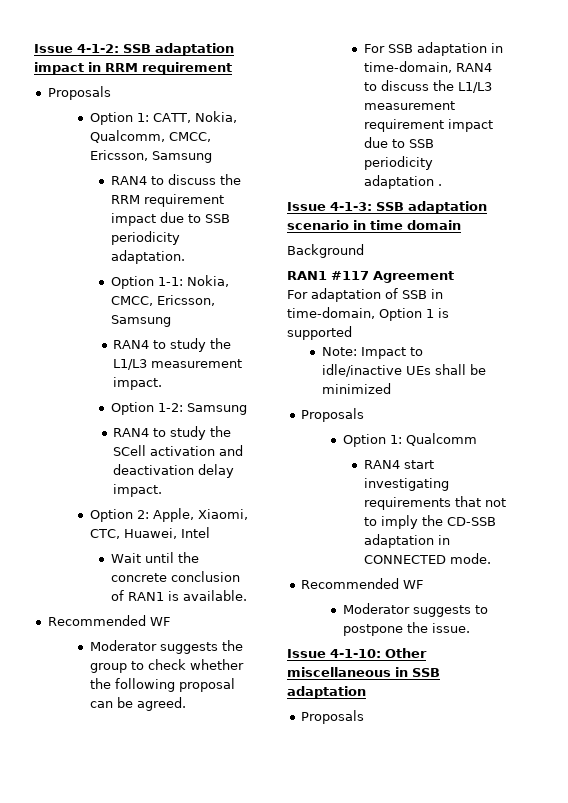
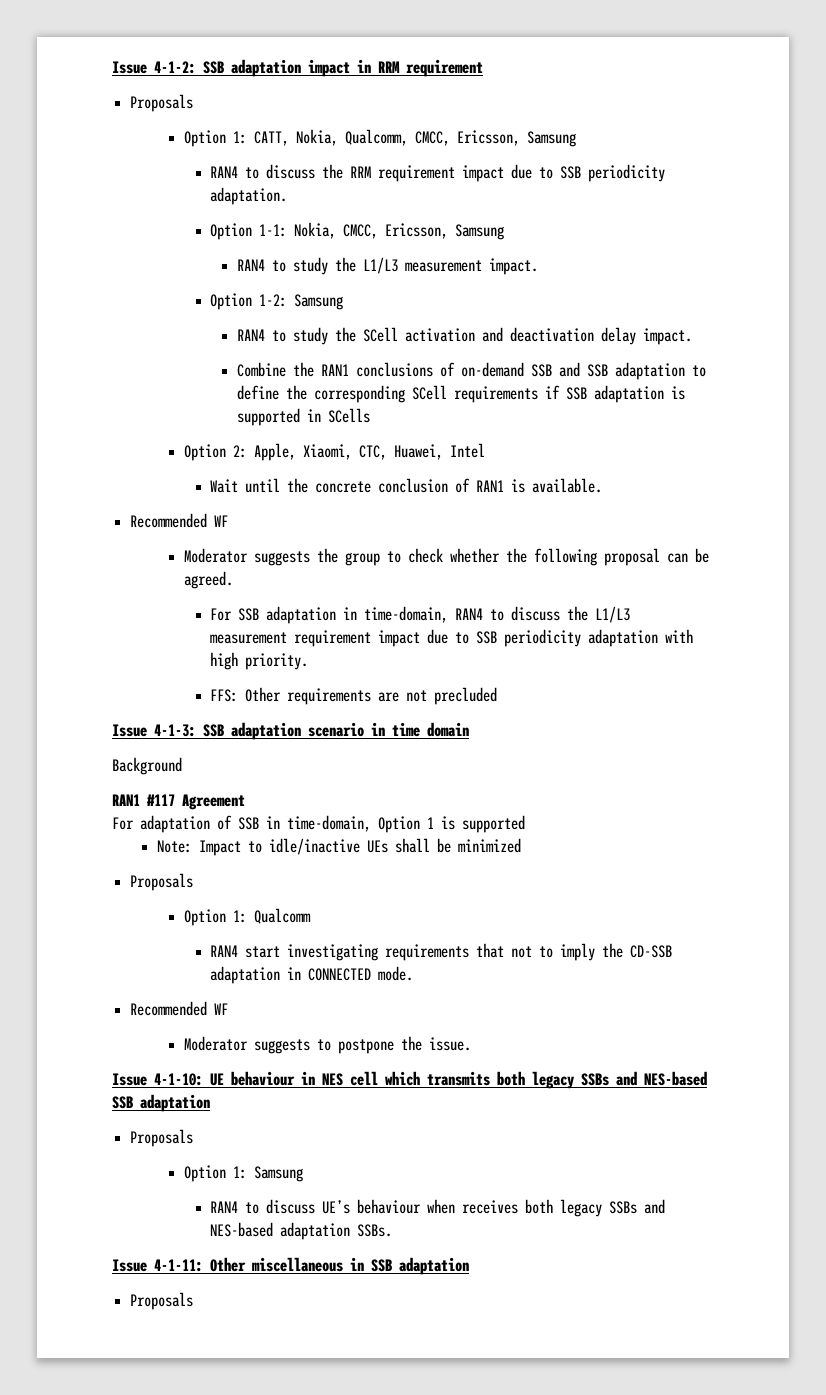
+ Combine the RAN1 conclusions of on-demand SSB and SSB adaptation to define the corresponding SCell requirements if SSB adaptation is supported in SCells
- For SSB adaptation in time-domain, RAN4 to discuss the L1/L3 measurement requirement impact due to SSB periodicity adaptation .
+ For SSB adaptation in time-domain, RAN4 to discuss the L1/L3 measurement requirement impact due to SSB periodicity adaptation with high priority.
+ FFS: Other requirements are not precluded
- Issue 4-1-10: Other miscellaneous in SSB adaptation
+ Issue 4-1-10: UE behaviour in NES cell which transmits both legacy SSBs and NES-based SSB adaptation
+ Proposals
+ Option 1: Samsung
+ RAN4 to discuss UE’s behaviour when receives both legacy SSBs and NES-based adaptation SSBs.
+ Issue 4-1-11: Other miscellaneous in SSB adaptation

